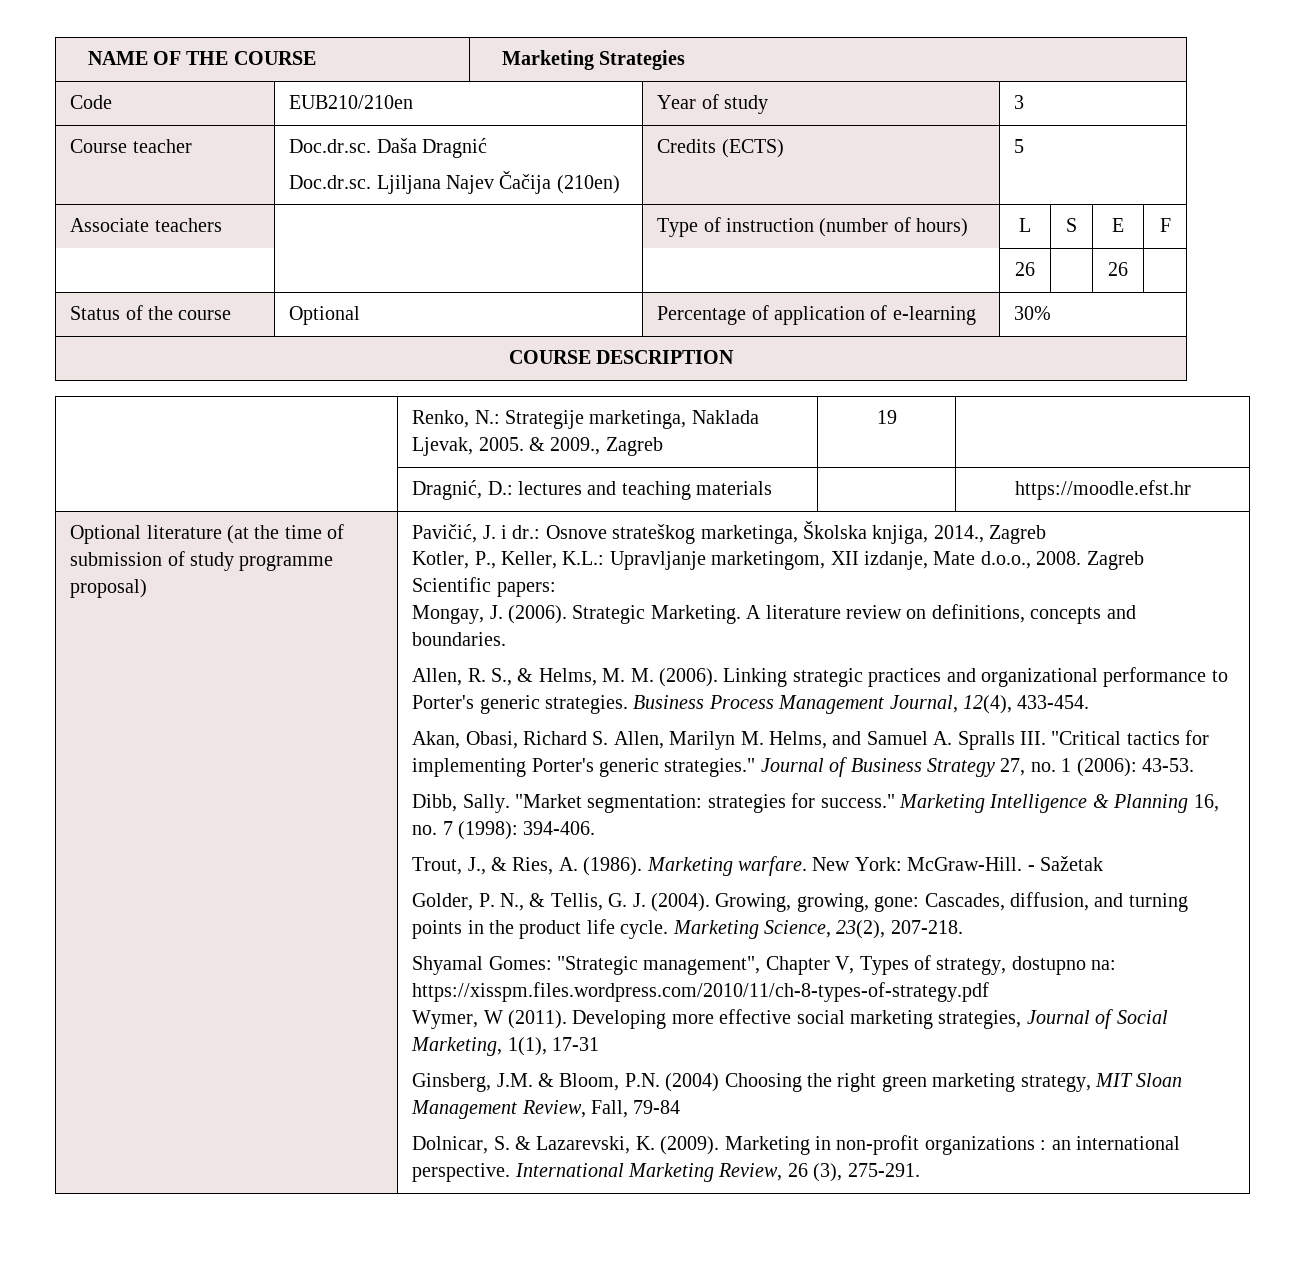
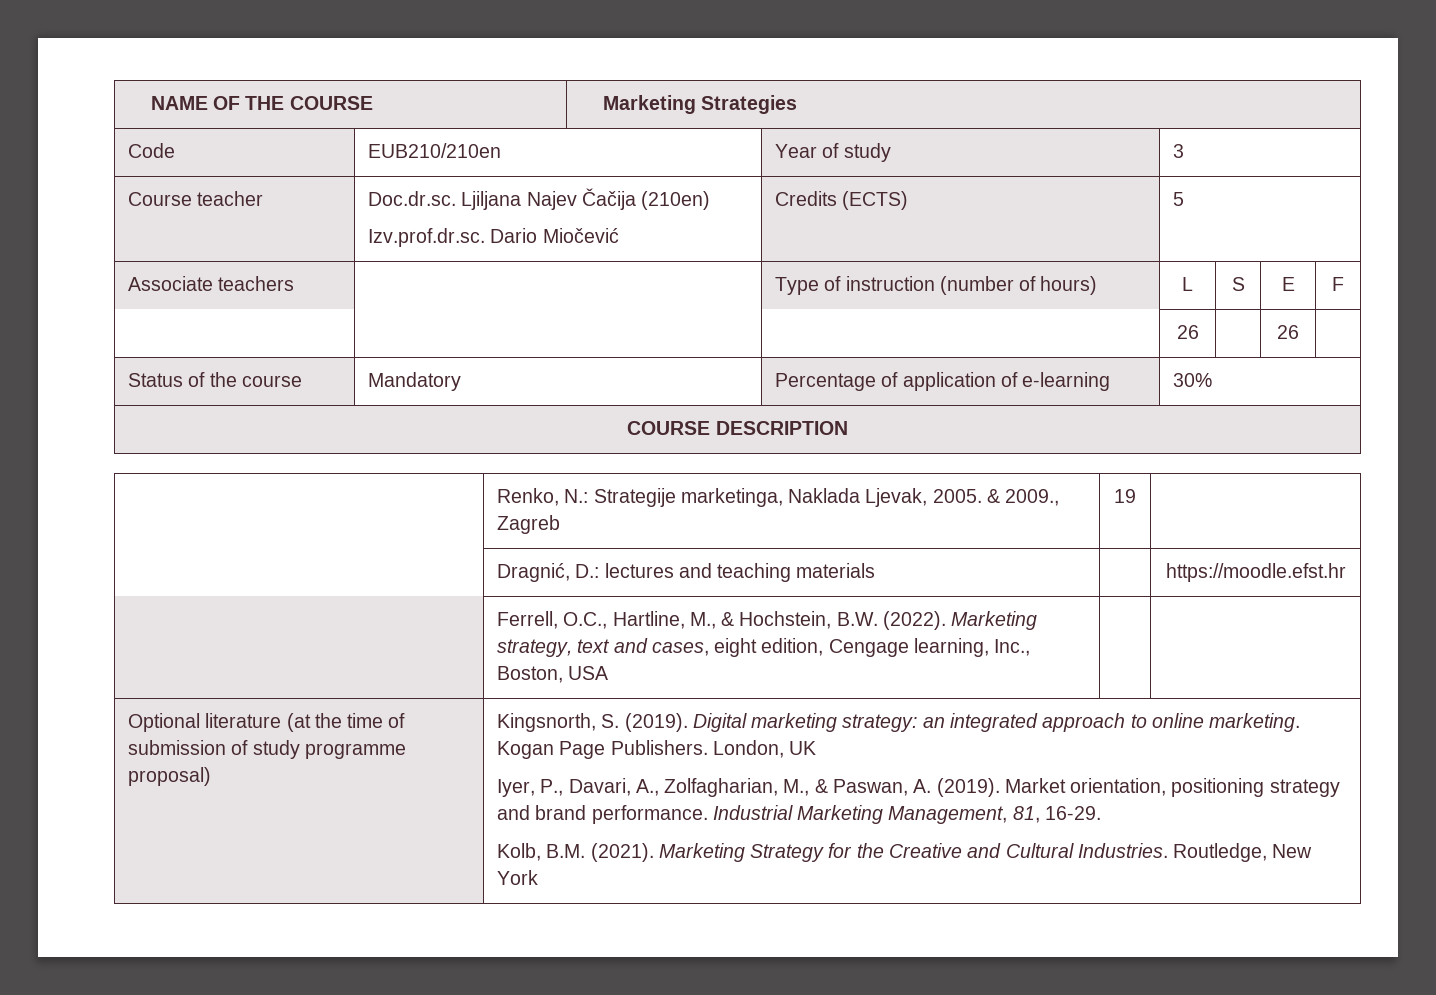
- Course teacher | Doc.dr.sc. Daša Dragnić
- Doc.dr.sc. Ljiljana Najev Čačija (210en) | Credits (ECTS) | 5
+ Course teacher | Doc.dr.sc. Ljiljana Najev Čačija (210en)
+ Izv.prof.dr.sc. Dario Miočević | Credits (ECTS) | 5
- Status of the course | Optional | Percentage of application of e-learning | 30%
+ Status of the course | Mandatory | Percentage of application of e-learning | 30%
+ | Ferrell, O.C., Hartline, M., & Hochstein, B.W. (2022). Marketing strategy, text and cases, eight edition, Cengage learning, Inc., Boston, USA | |
- Pavičić, J. i dr.: Osnove strateškog marketinga, Školska knjiga, 2014., Zagreb
- Kotler, P., Keller, K.L.: Upravljanje marketingom, XII izdanje, Mate d.o.o., 2008. Zagreb
- Scientific papers:
- Mongay, J. (2006). Strategic Marketing. A literature review on definitions, concepts and boundaries.
- Allen, R. S., & Helms, M. M. (2006). Linking strategic practices and organizational performance to Porter's generic strategies. Business Process Management Journal, 12(4), 433-454.
- Akan, Obasi, Richard S. Allen, Marilyn M. Helms, and Samuel A. Spralls III. "Critical tactics for implementing Porter's generic strategies." Journal of Business Strategy 27, no. 1 (2006): 43-53.
- Dibb, Sally. "Market segmentation: strategies for success." Marketing Intelligence & Planning 16, no. 7 (1998): 394-406.
- Trout, J., & Ries, A. (1986). Marketing warfare. New York: McGraw-Hill. - Sažetak
- Golder, P. N., & Tellis, G. J. (2004). Growing, growing, gone: Cascades, diffusion, and turning points in the product life cycle. Marketing Science, 23(2), 207-218.
- Shyamal Gomes: "Strategic management", Chapter V, Types of strategy, dostupno na: https://xisspm.files.wordpress.com/2010/11/ch-8-types-of-strategy.pdf
- Wymer, W (2011). Developing more effective social marketing strategies, Journal of Social Marketing, 1(1), 17-31
- Ginsberg, J.M. & Bloom, P.N. (2004) Choosing the right green marketing strategy, MIT Sloan Management Review, Fall, 79-84
- Dolnicar, S. & Lazarevski, K. (2009). Marketing in non-profit organizations : an international perspective. International Marketing Review, 26 (3), 275-291.
+ Kingsnorth, S. (2019). Digital marketing strategy: an integrated approach to online marketing. Kogan Page Publishers. London, UK
+ Iyer, P., Davari, A., Zolfagharian, M., & Paswan, A. (2019). Market orientation, positioning strategy and brand performance. Industrial Marketing Management, 81, 16-29.
+ Kolb, B.M. (2021). Marketing Strategy for the Creative and Cultural Industries. Routledge, New York

